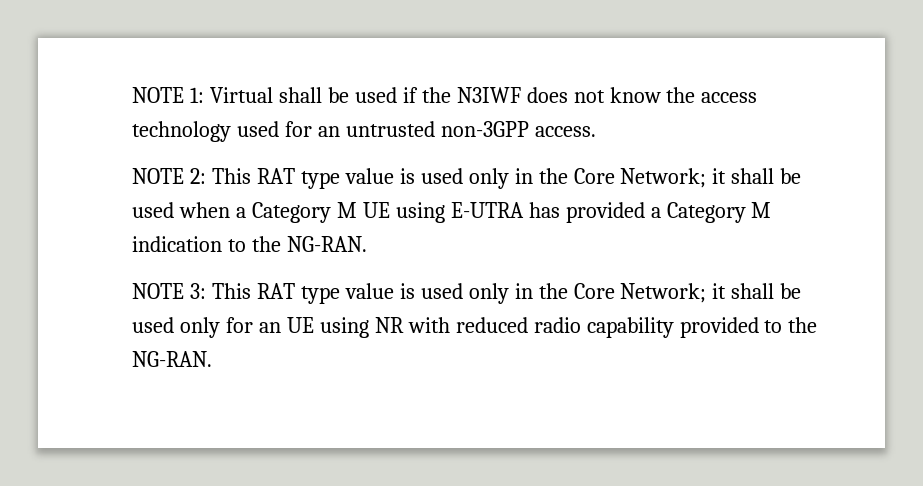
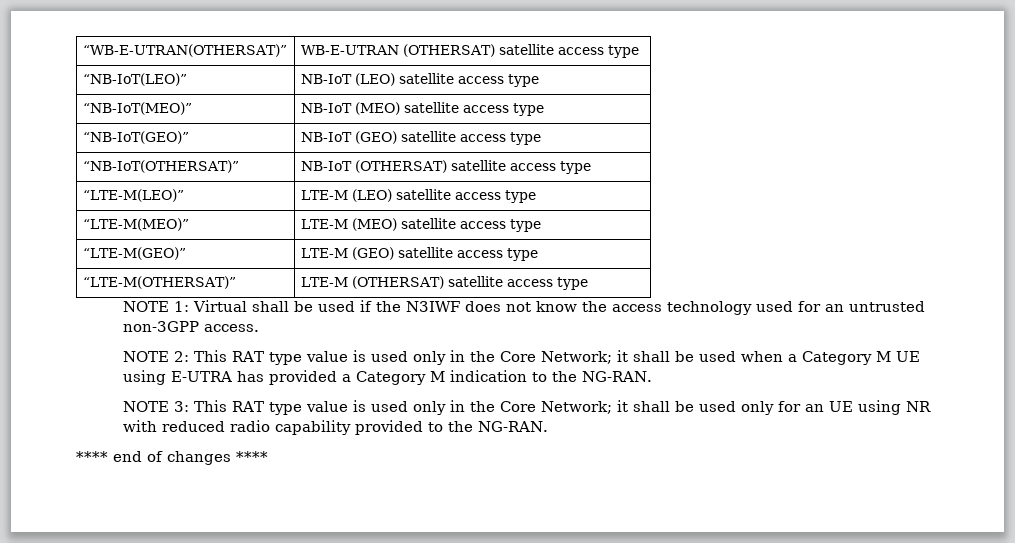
+ “WB-E-UTRAN(OTHERSAT)” | WB-E-UTRAN (OTHERSAT) satellite access type
+ “NB-IoT(LEO)” | NB-IoT (LEO) satellite access type
+ “NB-IoT(MEO)” | NB-IoT (MEO) satellite access type
+ “NB-IoT(GEO)” | NB-IoT (GEO) satellite access type
+ “NB-IoT(OTHERSAT)” | NB-IoT (OTHERSAT) satellite access type
+ “LTE-M(LEO)” | LTE-M (LEO) satellite access type
+ “LTE-M(MEO)” | LTE-M (MEO) satellite access type
+ “LTE-M(GEO)” | LTE-M (GEO) satellite access type
+ “LTE-M(OTHERSAT)” | LTE-M (OTHERSAT) satellite access type
+ **** end of changes ****

